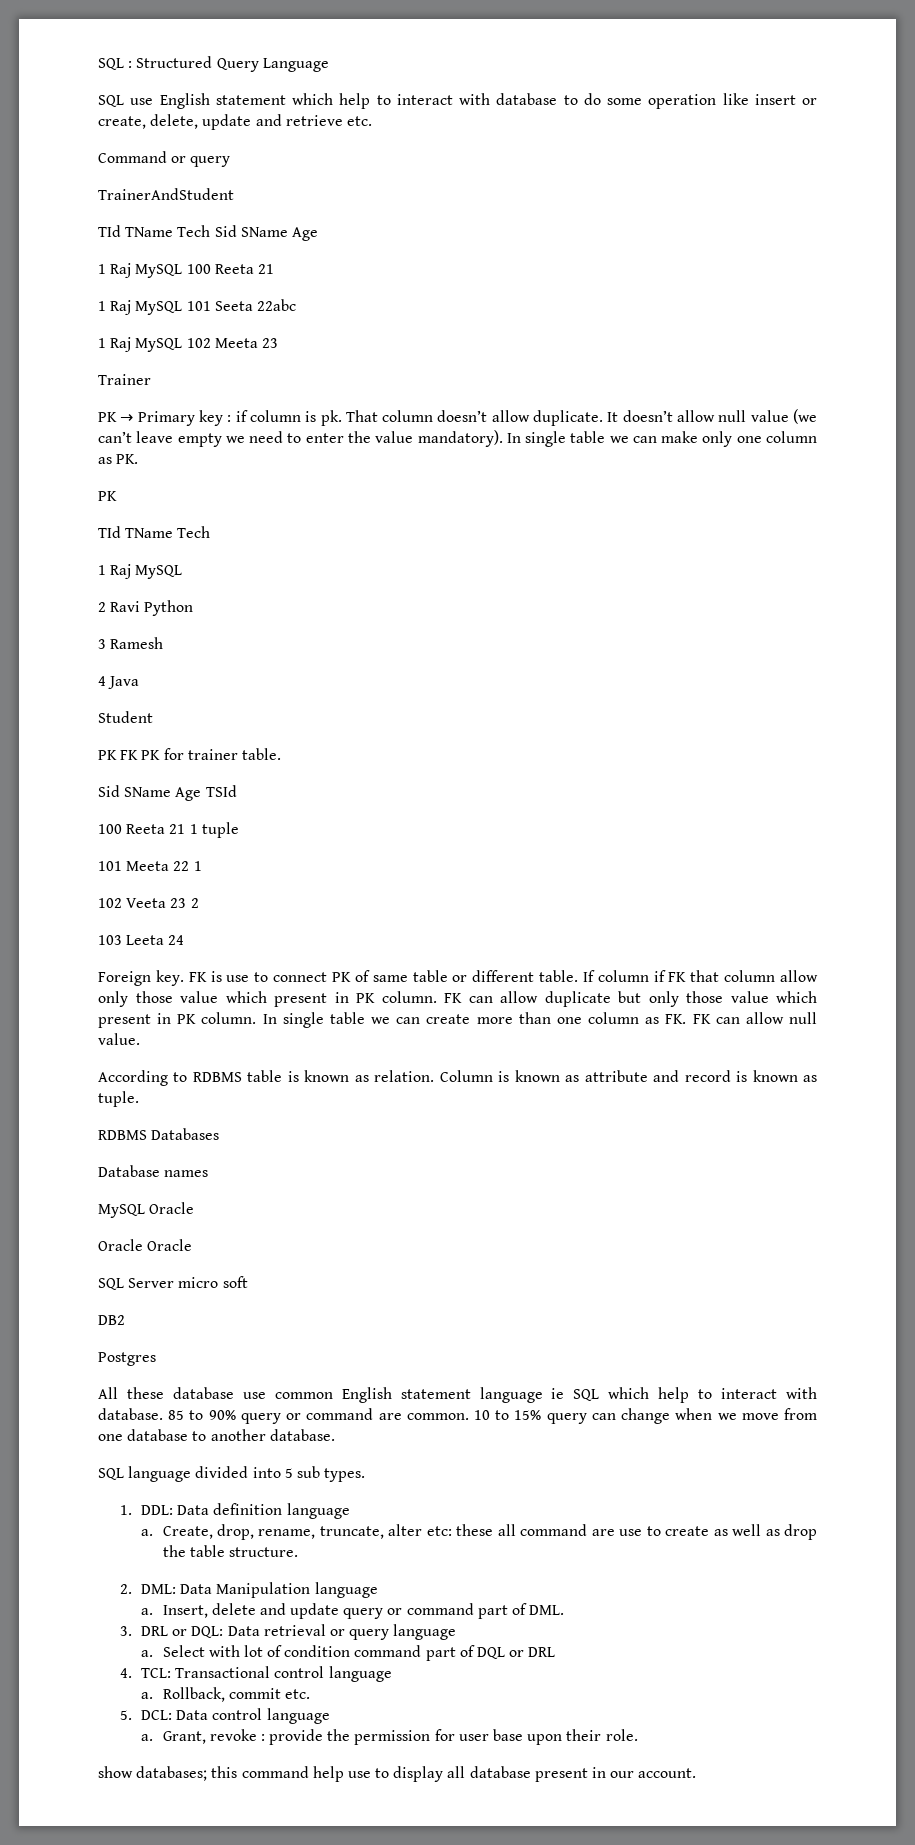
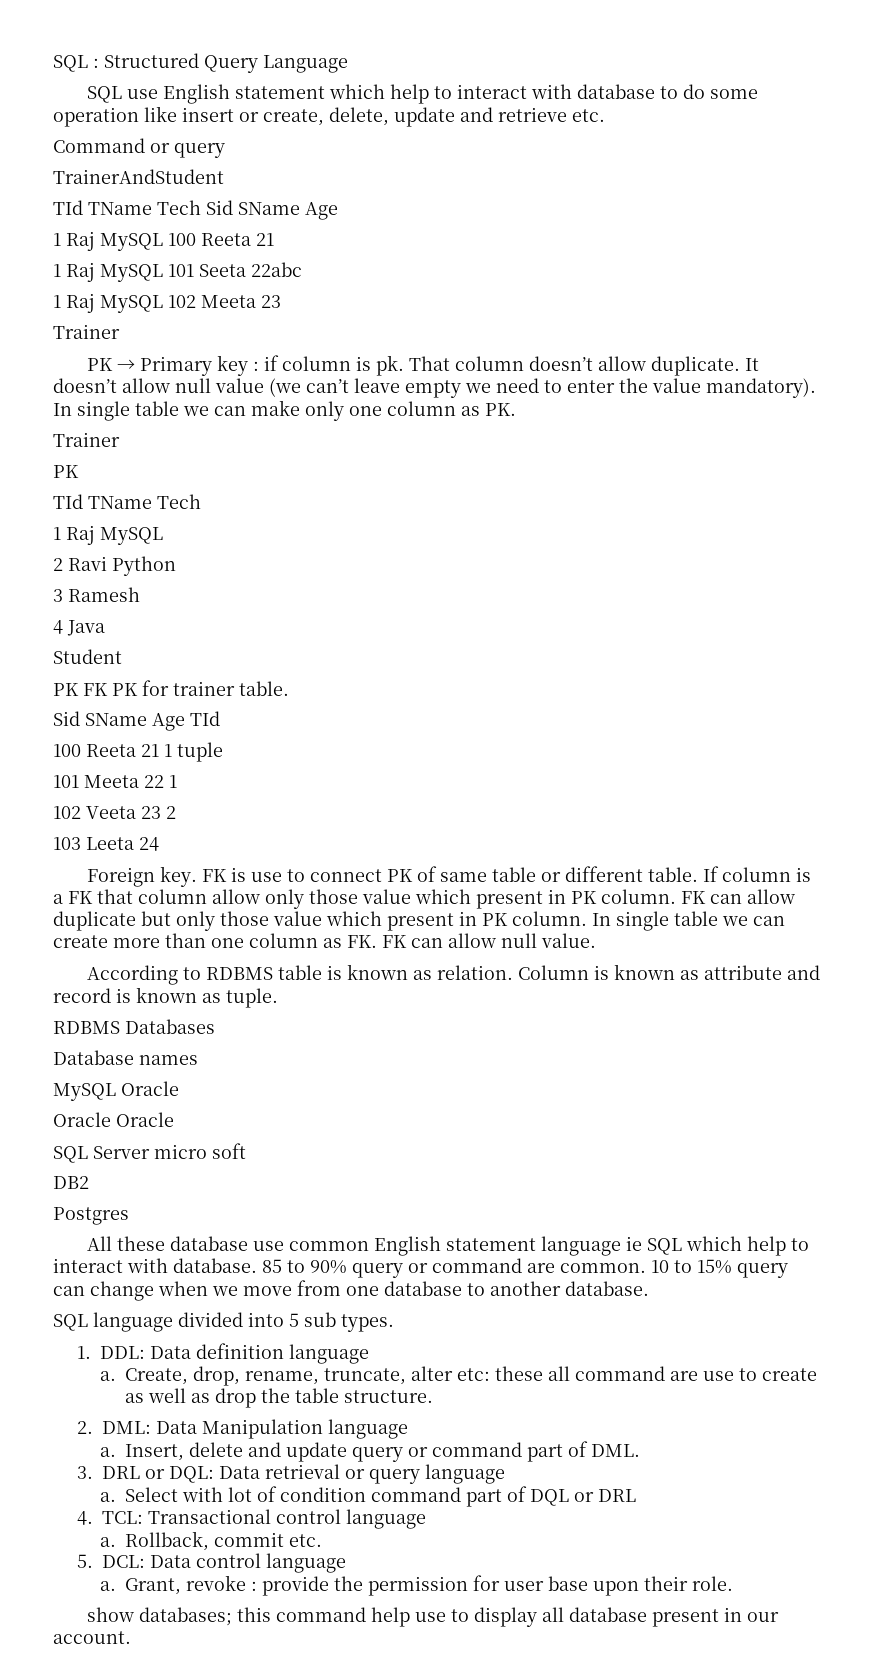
  In single table we can make only one column as PK.
+ Trainer
- Sid SName Age TSId
+ Sid SName Age TId
- If column if FK that column allow only those value which present in PK column.
+ If column is a FK that column allow only those value which present in PK column.

